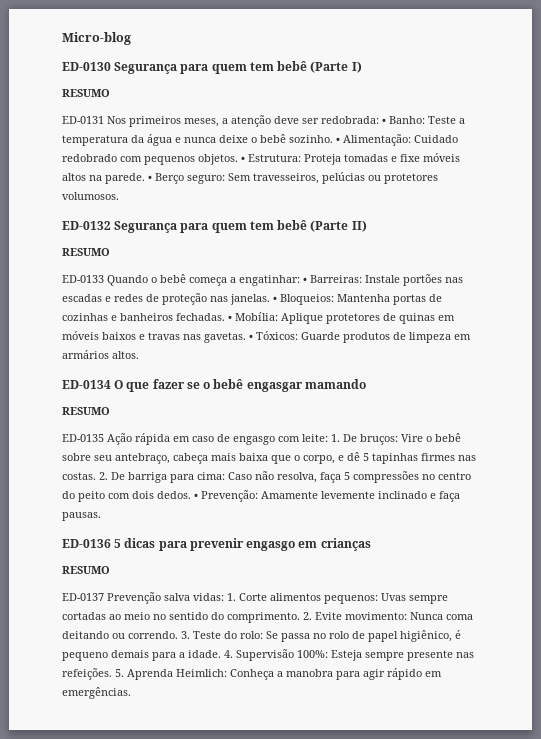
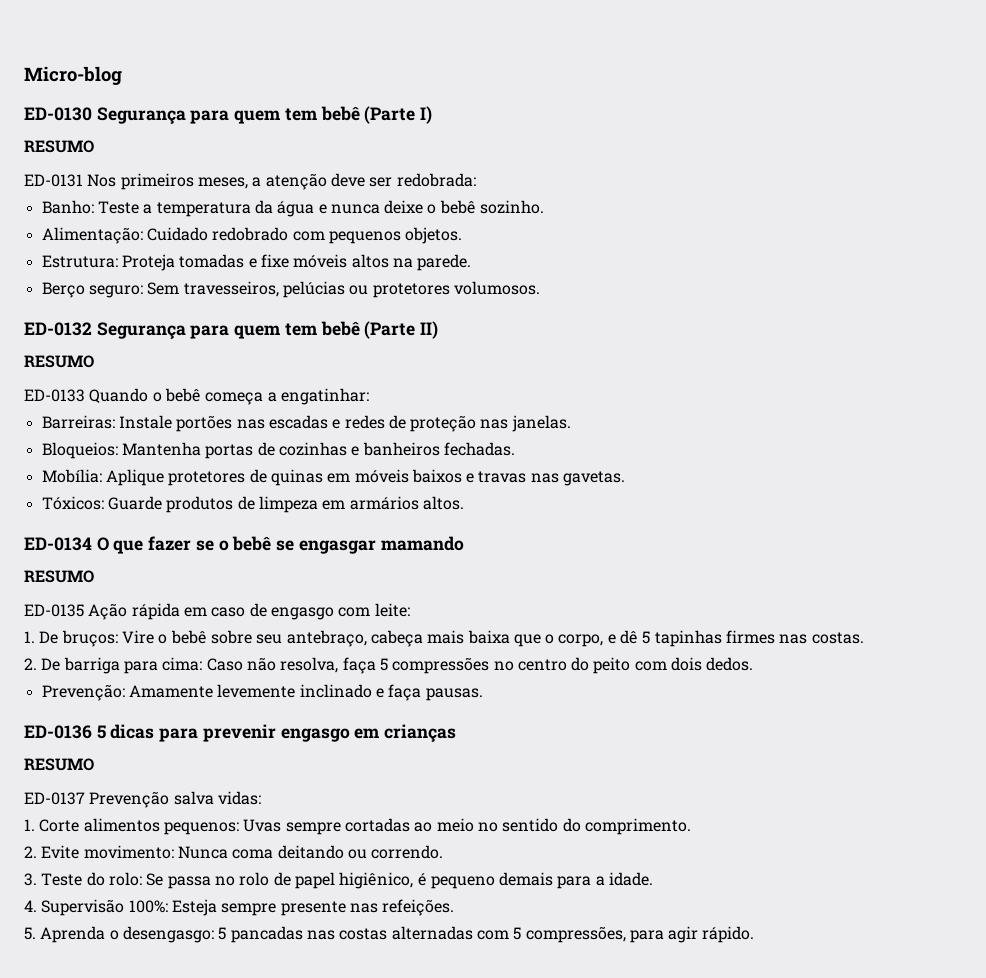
- ED-0131 Nos primeiros meses, a atenção deve ser redobrada: • Banho: Teste a temperatura da água e nunca deixe o bebê sozinho. • Alimentação: Cuidado redobrado com pequenos objetos. • Estrutura: Proteja tomadas e fixe móveis altos na parede. • Berço seguro: Sem travesseiros, pelúcias ou protetores volumosos.
+ ED-0131 Nos primeiros meses, a atenção deve ser redobrada:
+ Banho: Teste a temperatura da água e nunca deixe o bebê sozinho.
+ Alimentação: Cuidado redobrado com pequenos objetos.
+ Estrutura: Proteja tomadas e fixe móveis altos na parede.
+ Berço seguro: Sem travesseiros, pelúcias ou protetores volumosos.
- ED-0133 Quando o bebê começa a engatinhar: • Barreiras: Instale portões nas escadas e redes de proteção nas janelas. • Bloqueios: Mantenha portas de cozinhas e banheiros fechadas. • Mobília: Aplique protetores de quinas em móveis baixos e travas nas gavetas. • Tóxicos: Guarde produtos de limpeza em armários altos.
+ ED-0133 Quando o bebê começa a engatinhar:
+ Barreiras: Instale portões nas escadas e redes de proteção nas janelas.
+ Bloqueios: Mantenha portas de cozinhas e banheiros fechadas.
+ Mobília: Aplique protetores de quinas em móveis baixos e travas nas gavetas.
+ Tóxicos: Guarde produtos de limpeza em armários altos.
- ED-0134 O que fazer se o bebê engasgar mamando
+ ED-0134 O que fazer se o bebê se engasgar mamando
- ED-0135 Ação rápida em caso de engasgo com leite: 1. De bruços: Vire o bebê sobre seu antebraço, cabeça mais baixa que o corpo, e dê 5 tapinhas firmes nas costas. 2. De barriga para cima: Caso não resolva, faça 5 compressões no centro do peito com dois dedos. • Prevenção: Amamente levemente inclinado e faça pausas.
+ ED-0135 Ação rápida em caso de engasgo com leite:
+ 1. De bruços: Vire o bebê sobre seu antebraço, cabeça mais baixa que o corpo, e dê 5 tapinhas firmes nas costas.
+ 2. De barriga para cima: Caso não resolva, faça 5 compressões no centro do peito com dois dedos.
+ Prevenção: Amamente levemente inclinado e faça pausas.
- ED-0137 Prevenção salva vidas: 1. Corte alimentos pequenos: Uvas sempre cortadas ao meio no sentido do comprimento. 2. Evite movimento: Nunca coma deitando ou correndo. 3. Teste do rolo: Se passa no rolo de papel higiênico, é pequeno demais para a idade. 4. Supervisão 100%: Esteja sempre presente nas refeições. 5. Aprenda Heimlich: Conheça a manobra para agir rápido em emergências.
+ ED-0137 Prevenção salva vidas:
+ 1. Corte alimentos pequenos: Uvas sempre cortadas ao meio no sentido do comprimento.
+ 2. Evite movimento: Nunca coma deitando ou correndo.
+ 3. Teste do rolo: Se passa no rolo de papel higiênico, é pequeno demais para a idade.
+ 4. Supervisão 100%: Esteja sempre presente nas refeições.
+ 5. Aprenda o desengasgo: 5 pancadas nas costas alternadas com 5 compressões, para agir rápido.

